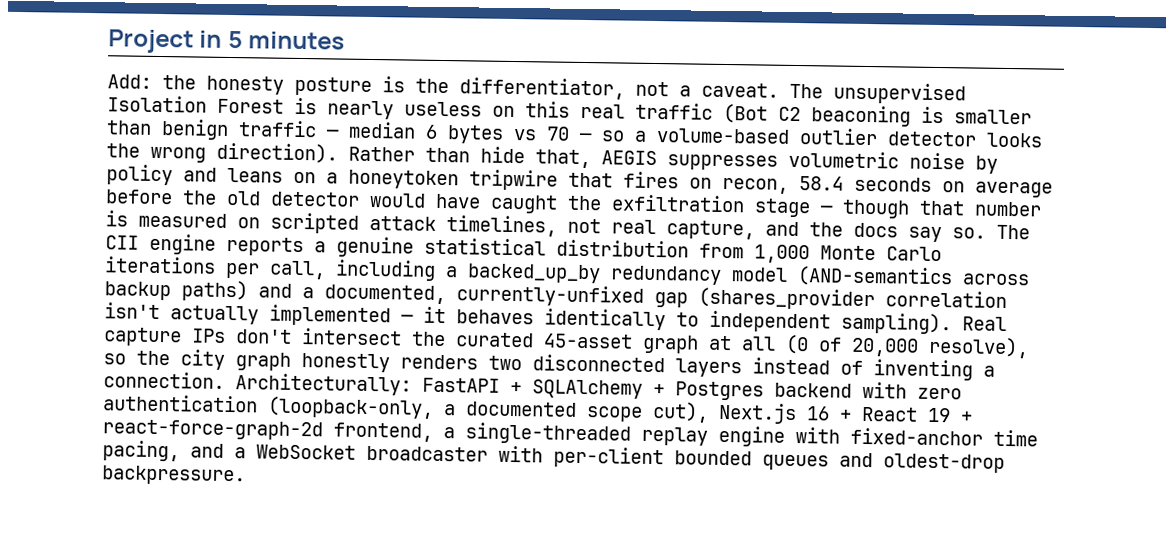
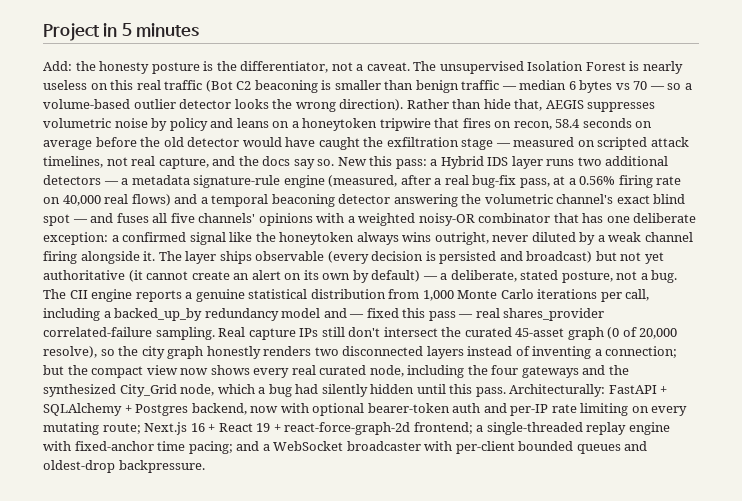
- Rather than hide that, AEGIS suppresses volumetric noise by policy and leans on a honeytoken tripwire that fires on recon, 58.4 seconds on average before the old detector would have caught the exfiltration stage — though that number is measured on scripted attack timelines, not real capture, and the docs say so.
+ Rather than hide that, AEGIS suppresses volumetric noise by policy and leans on a honeytoken tripwire that fires on recon, 58.4 seconds on average before the old detector would have caught the exfiltration stage — measured on scripted attack timelines, not real capture, and the docs say so.
+ New this pass: a Hybrid IDS layer runs two additional detectors — a metadata signature-rule engine (measured, after a real bug-fix pass, at a 0.56% firing rate on 40,000 real flows) and a temporal beaconing detector answering the volumetric channel's exact blind spot — and fuses all five channels' opinions with a weighted noisy-OR combinator that has one deliberate exception: a confirmed signal like the honeytoken always wins outright, never diluted by a weak channel firing alongside it. The layer ships observable (every decision is persisted and broadcast) but not yet authoritative (it cannot create an alert on its own by default) — a deliberate, stated posture, not a bug.
- The CII engine reports a genuine statistical distribution from 1,000 Monte Carlo iterations per call, including a backed_up_by redundancy model (AND-semantics across backup paths) and a documented, currently-unfixed gap (shares_provider correlation isn't actually implemented — it behaves identically to independent sampling).
+ The CII engine reports a genuine statistical distribution from 1,000 Monte Carlo iterations per call, including a backed_up_by redundancy model and — fixed this pass — real shares_provider correlated-failure sampling.
- Real capture IPs don't intersect the curated 45-asset graph at all (0 of 20,000 resolve), so the city graph honestly renders two disconnected layers instead of inventing a connection.
+ Real capture IPs still don't intersect the curated 45-asset graph (0 of 20,000 resolve), so the city graph honestly renders two disconnected layers instead of inventing a connection; but the compact view now shows every real curated node, including the four gateways and the synthesized City_Grid node, which a bug had silently hidden until this pass.
- Architecturally: FastAPI + SQLAlchemy + Postgres backend with zero authentication (loopback-only, a documented scope cut), Next.js 16 + React 19 + react-force-graph-2d frontend, a single-threaded replay engine with fixed-anchor time pacing, and a WebSocket broadcaster with per-client bounded queues and oldest-drop backpressure.
+ Architecturally: FastAPI + SQLAlchemy + Postgres backend, now with optional bearer-token auth and per-IP rate limiting on every mutating route; Next.js 16 + React 19 + react-force-graph-2d frontend; a single-threaded replay engine with fixed-anchor time pacing; and a WebSocket broadcaster with per-client bounded queues and oldest-drop backpressure.

